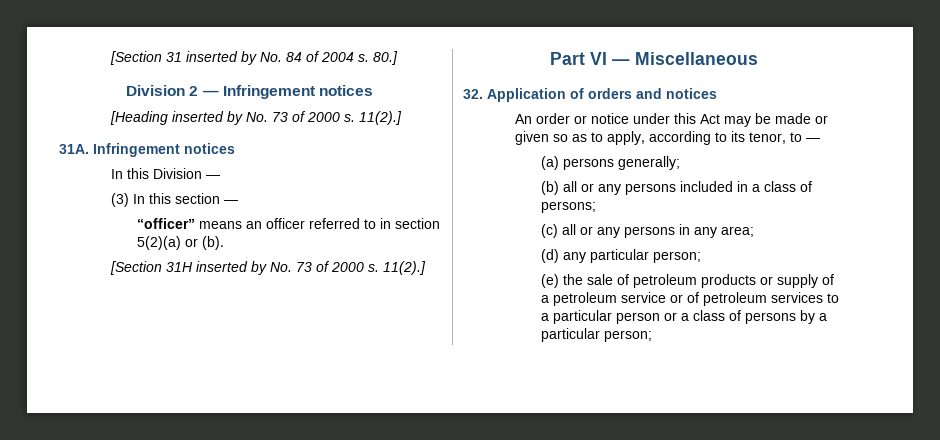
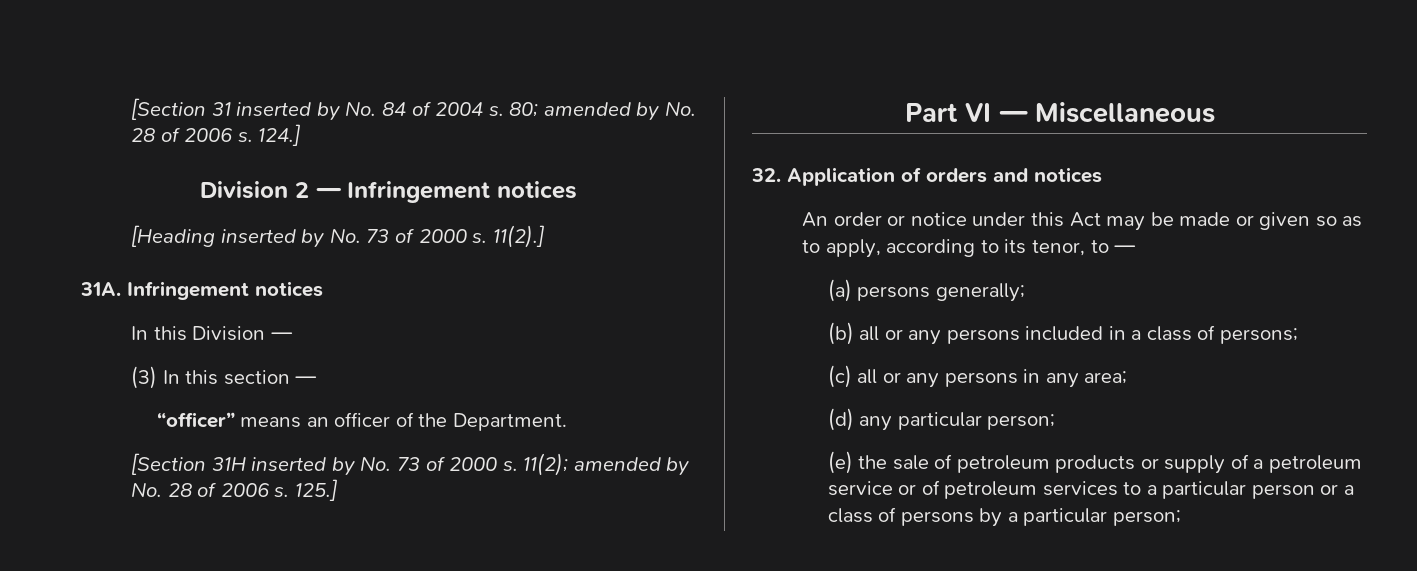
- 80.]
+ 80; amended by No. 28 of 2006 s. 124.]
- “officer” means an officer referred to in section 5(2)(a) or (b).
+ “officer” means an officer of the Department.
- [Section 31H inserted by No. 73 of 2000 s. 11(2).]
+ [Section 31H inserted by No. 73 of 2000 s. 11(2); amended by No. 28 of 2006 s. 125.]

